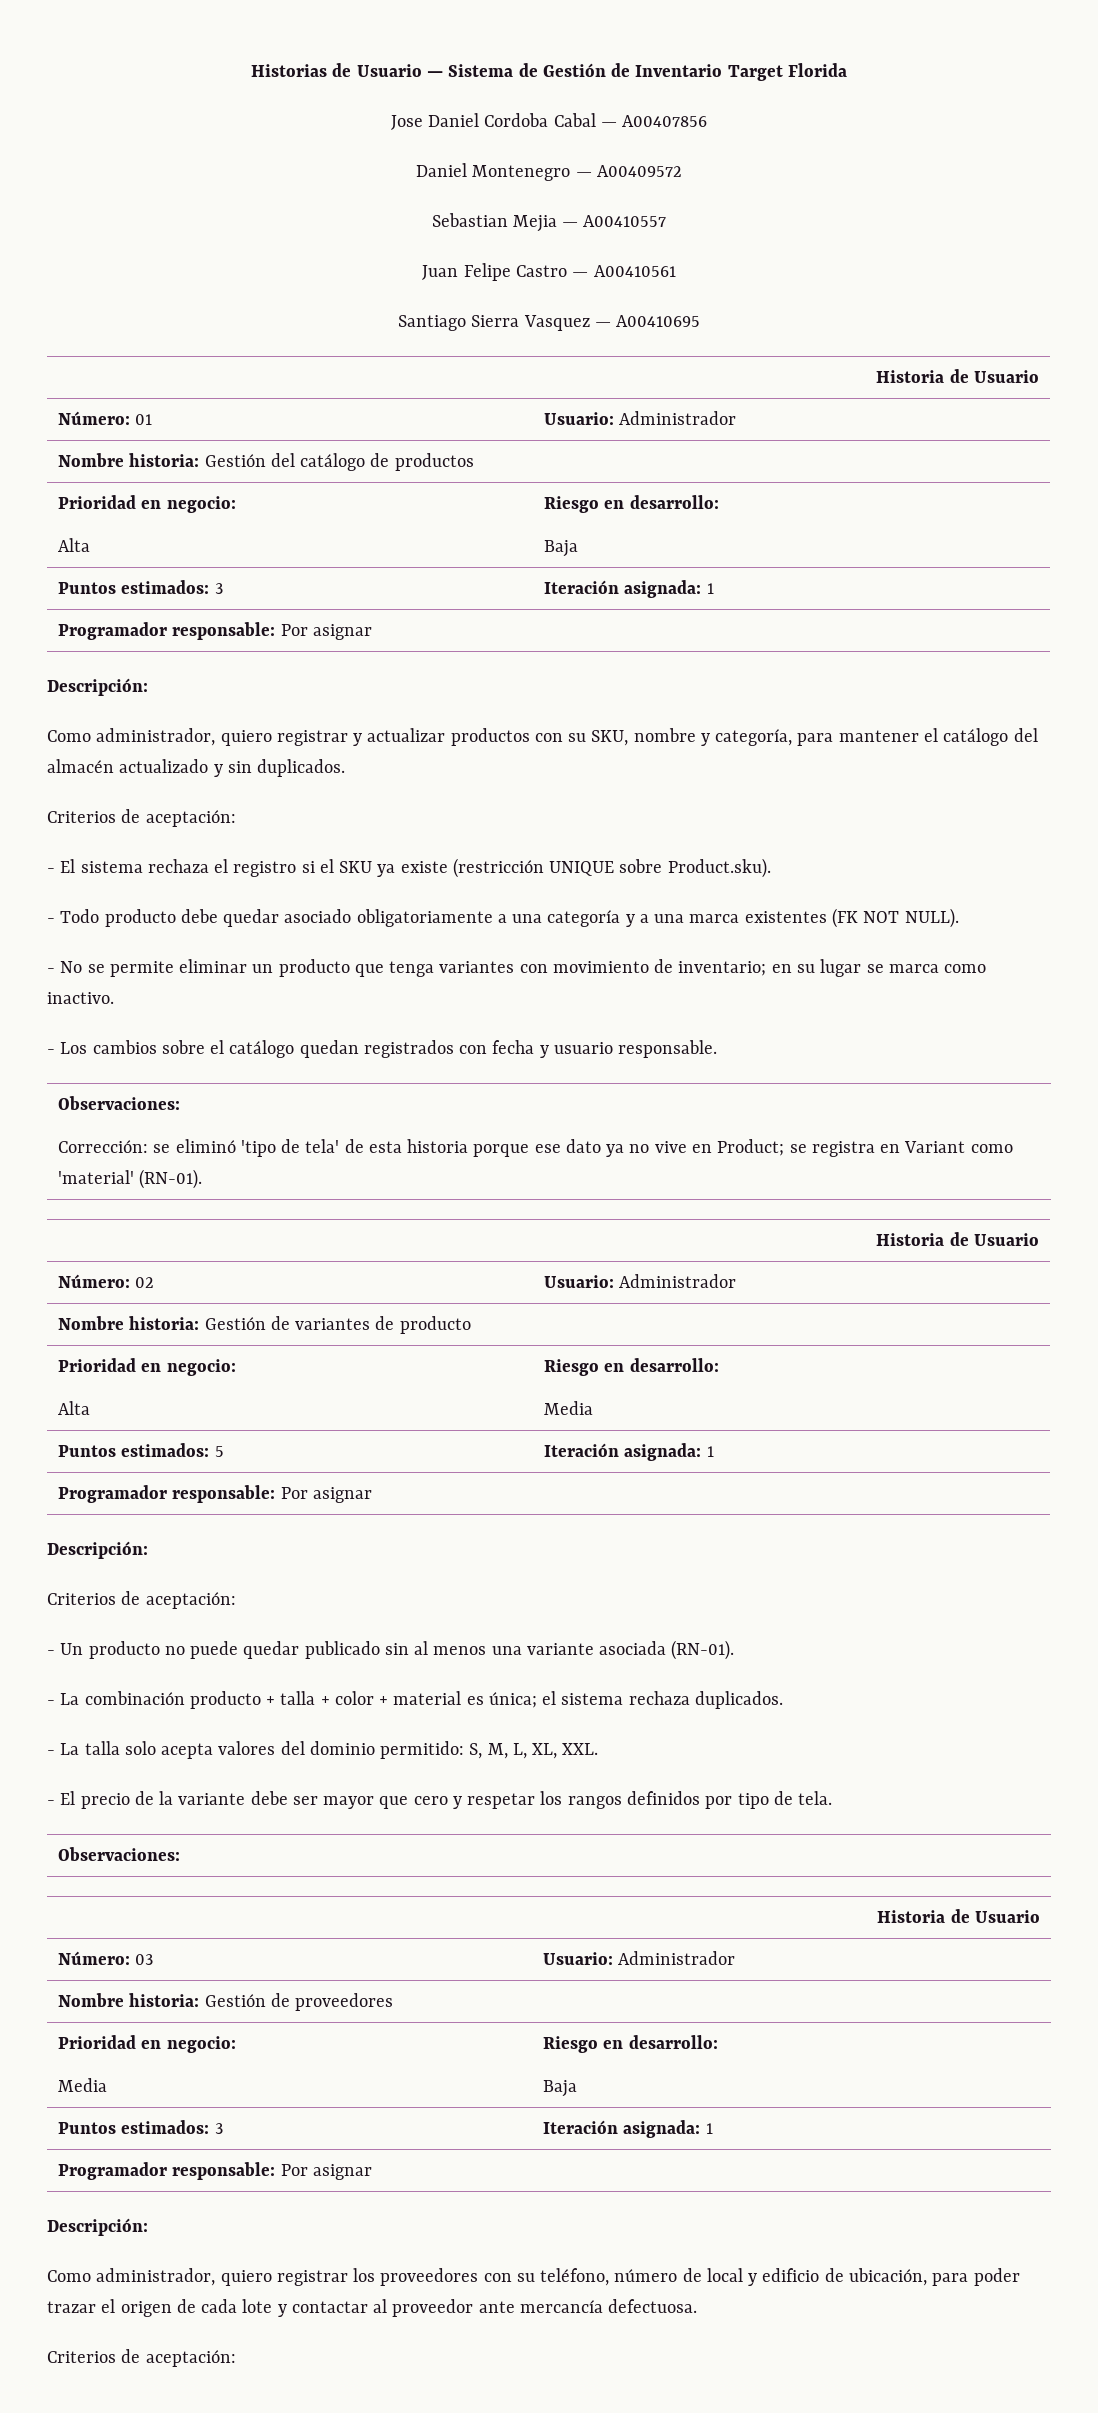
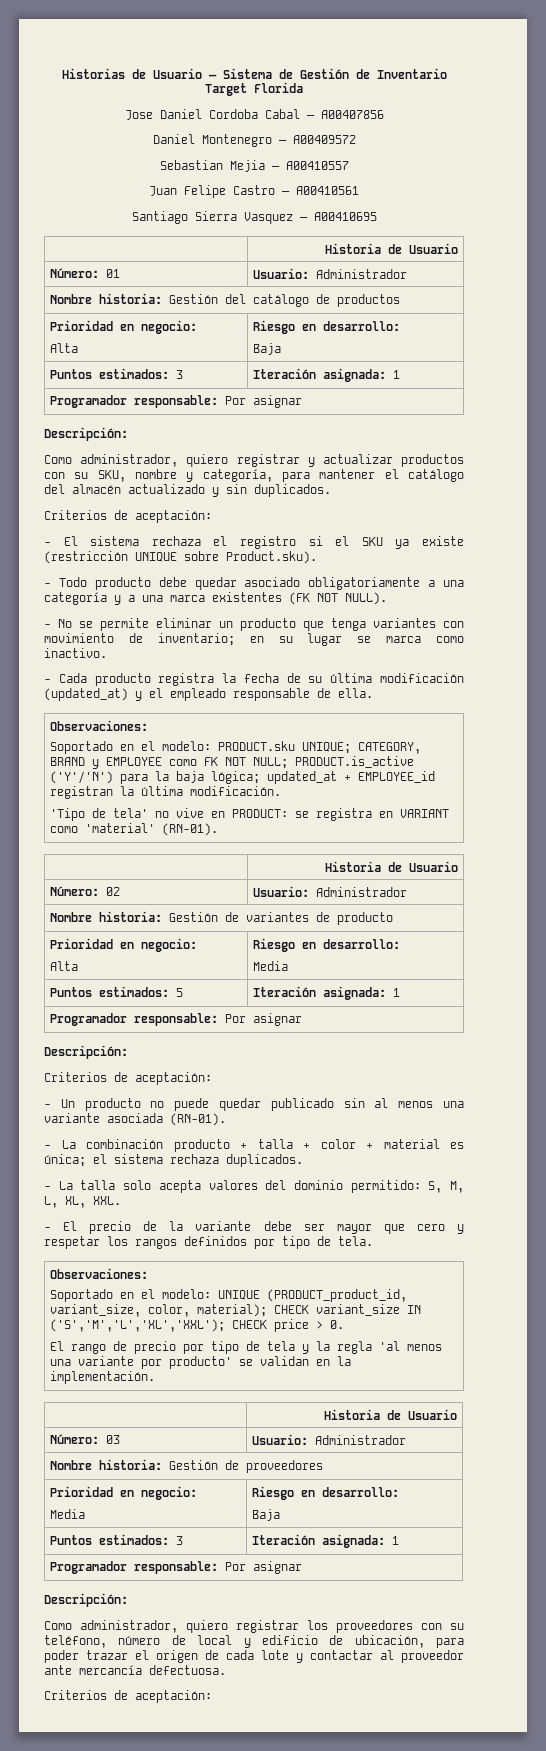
- - Los cambios sobre el catálogo quedan registrados con fecha y usuario responsable.
+ - Cada producto registra la fecha de su última modificación (updated_at) y el empleado responsable de ella.
  Observaciones:
- Corrección: se eliminó 'tipo de tela' de esta historia porque ese dato ya no vive en Product; se registra en Variant como 'material' (RN-01).
+ Soportado en el modelo: PRODUCT.sku UNIQUE; CATEGORY, BRAND y EMPLOYEE como FK NOT NULL; PRODUCT.is_active ('Y'/'N') para la baja lógica; updated_at + EMPLOYEE_id registran la última modificación.
+ 'Tipo de tela' no vive en PRODUCT: se registra en VARIANT como 'material' (RN-01).
  - El precio de la variante debe ser mayor que cero y respetar los rangos definidos por tipo de tela.
  Observaciones:
+ Soportado en el modelo: UNIQUE (PRODUCT_product_id, variant_size, color, material); CHECK variant_size IN ('S','M','L','XL','XXL'); CHECK price > 0.
+ El rango de precio por tipo de tela y la regla 'al menos una variante por producto' se validan en la implementación.

